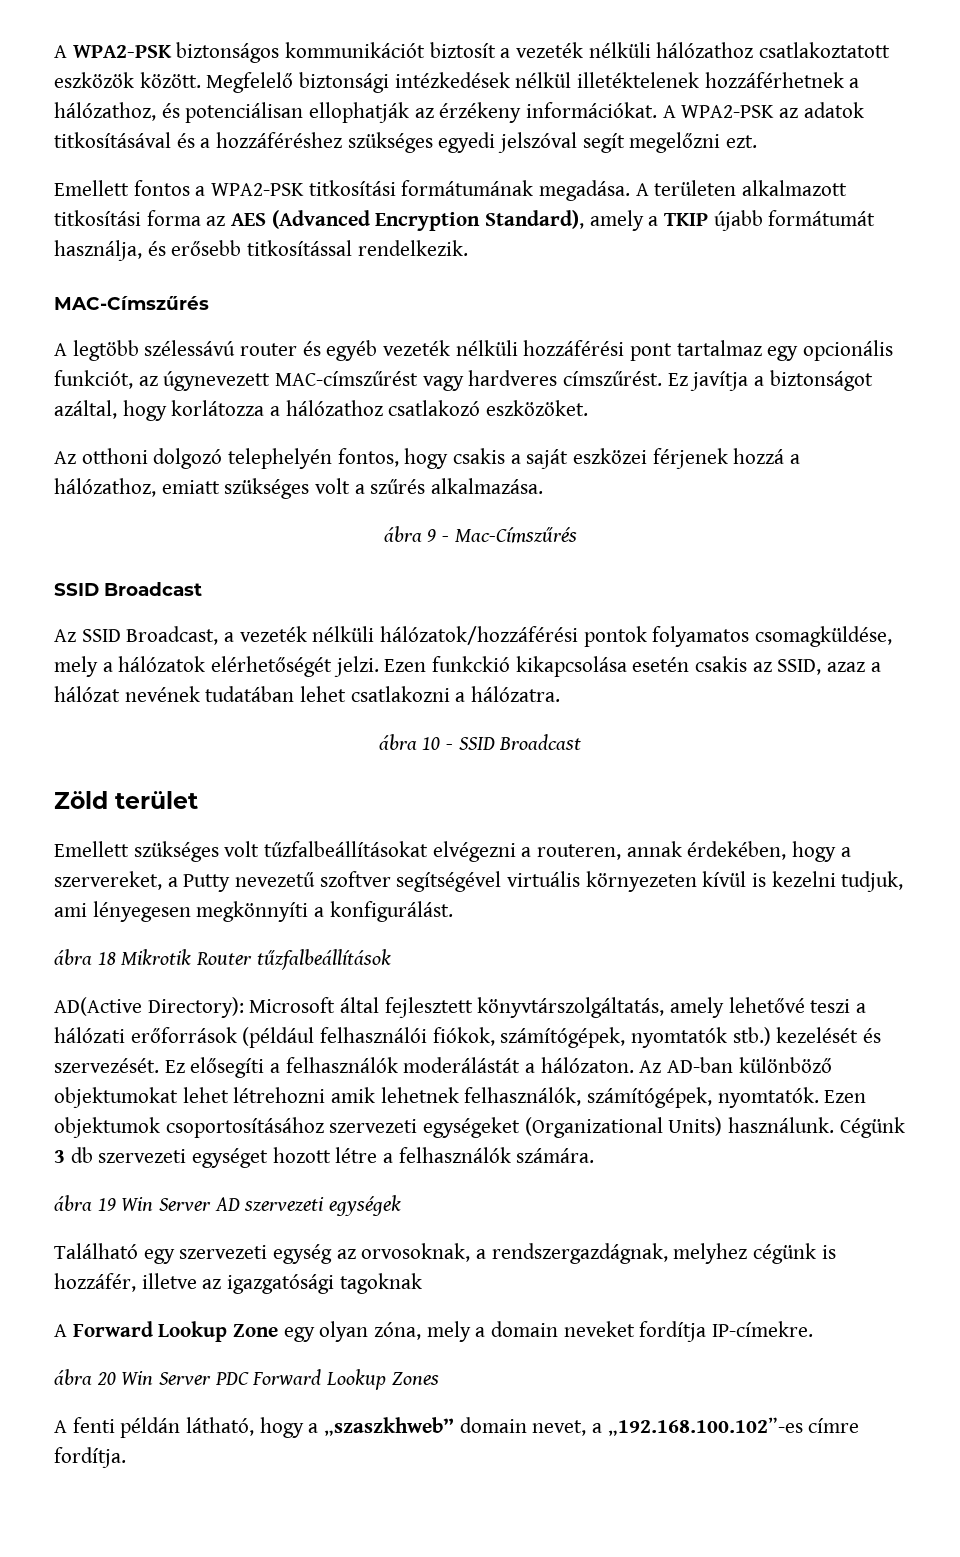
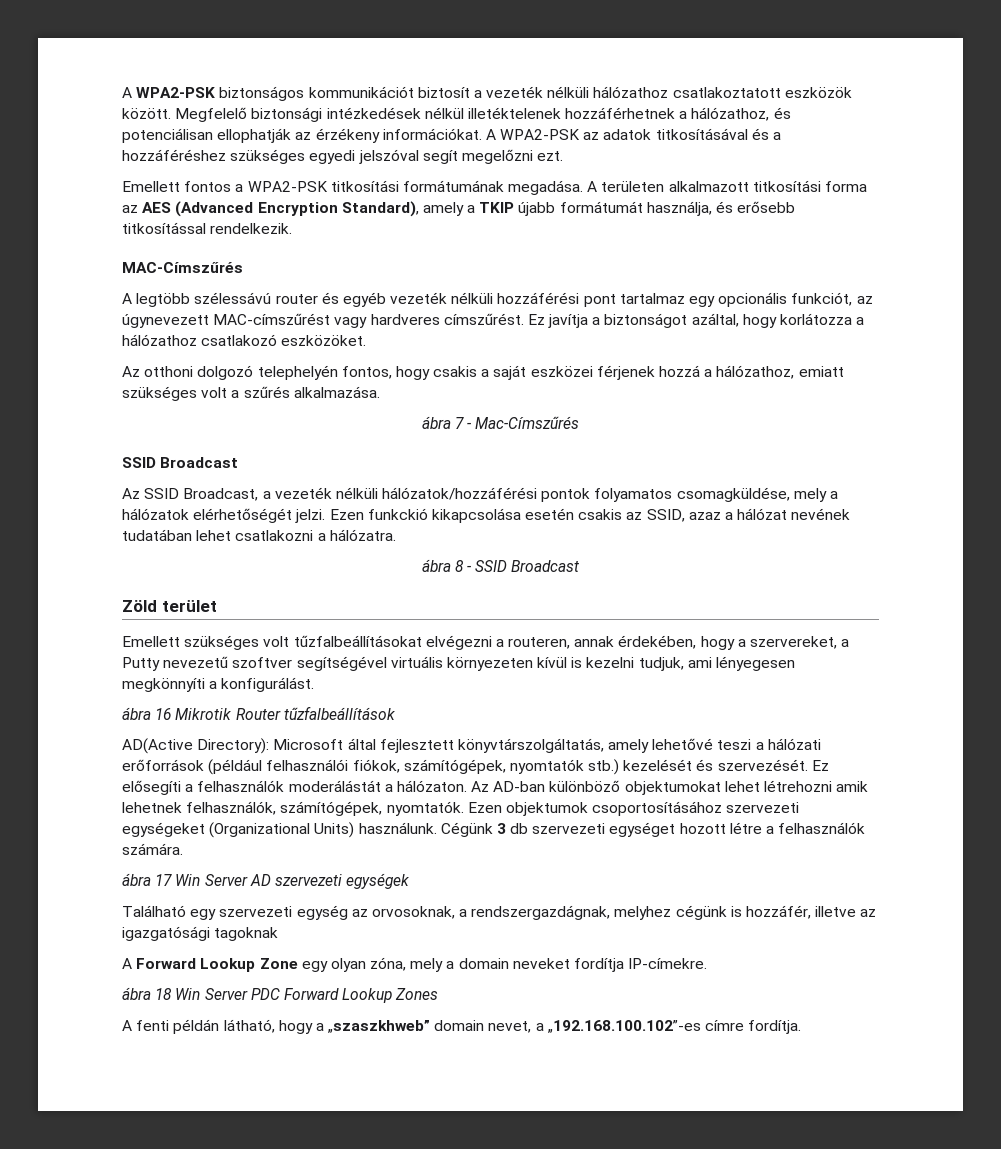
- ábra 9 - Mac-Címszűrés
+ ábra 7 - Mac-Címszűrés
- ábra 10 - SSID Broadcast
+ ábra 8 - SSID Broadcast
- ábra 18 Mikrotik Router tűzfalbeállítások
+ ábra 16 Mikrotik Router tűzfalbeállítások
- ábra 19 Win Server AD szervezeti egységek
+ ábra 17 Win Server AD szervezeti egységek
- ábra 20 Win Server PDC Forward Lookup Zones
+ ábra 18 Win Server PDC Forward Lookup Zones

